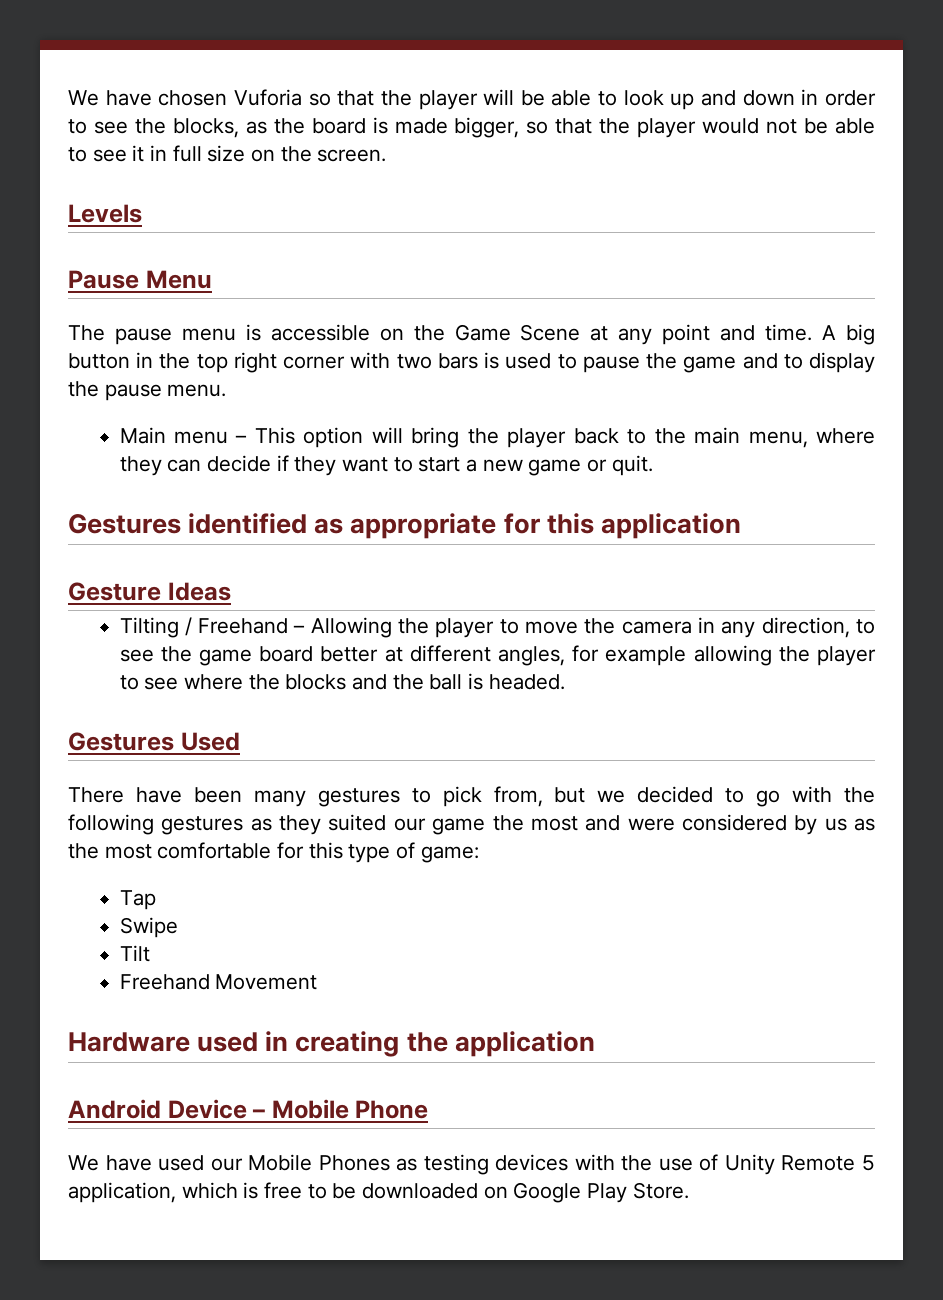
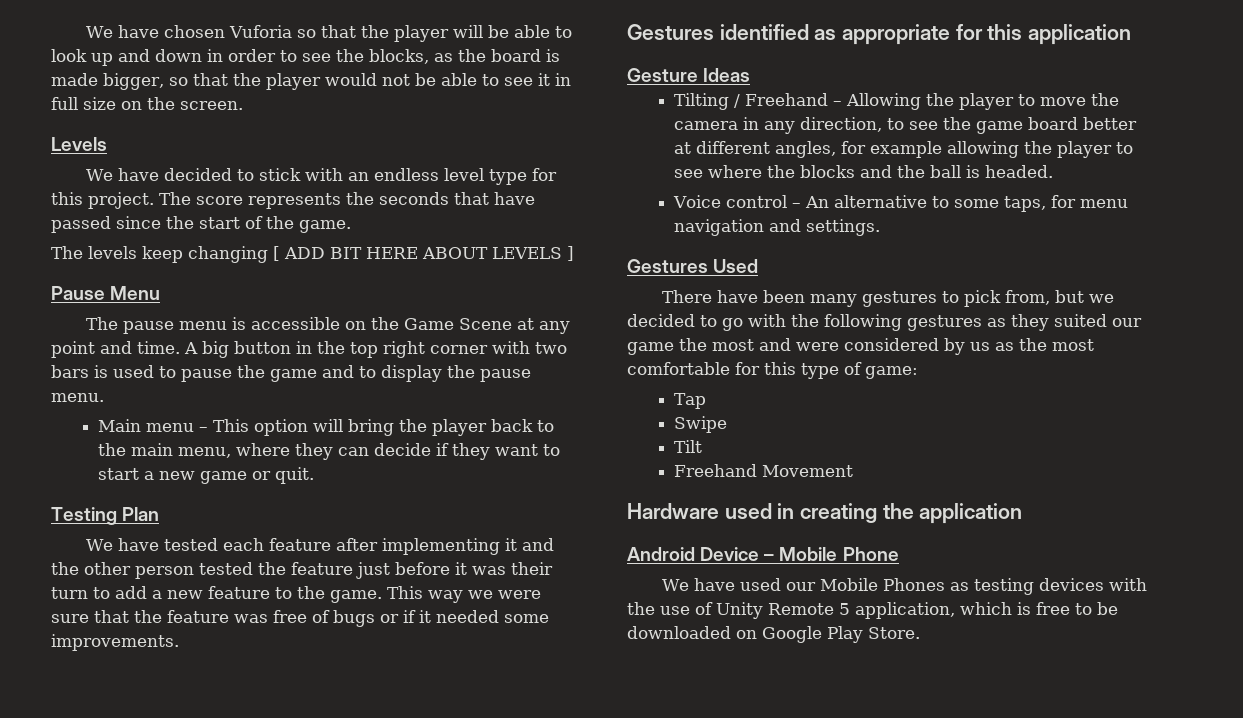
+ We have decided to stick with an endless level type for this project. The score represents the seconds that have passed since the start of the game.
+ The levels keep changing [ ADD BIT HERE ABOUT LEVELS ]
+ Testing Plan
+ We have tested each feature after implementing it and the other person tested the feature just before it was their turn to add a new feature to the game. This way we were sure that the feature was free of bugs or if it needed some improvements.
+ Voice control – An alternative to some taps, for menu navigation and settings.

